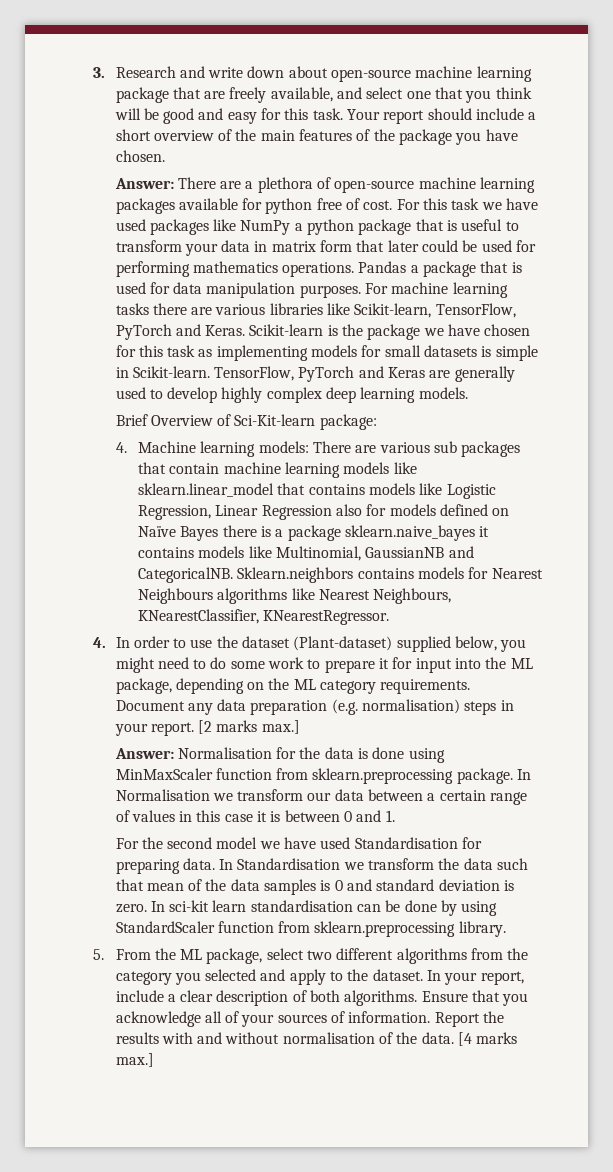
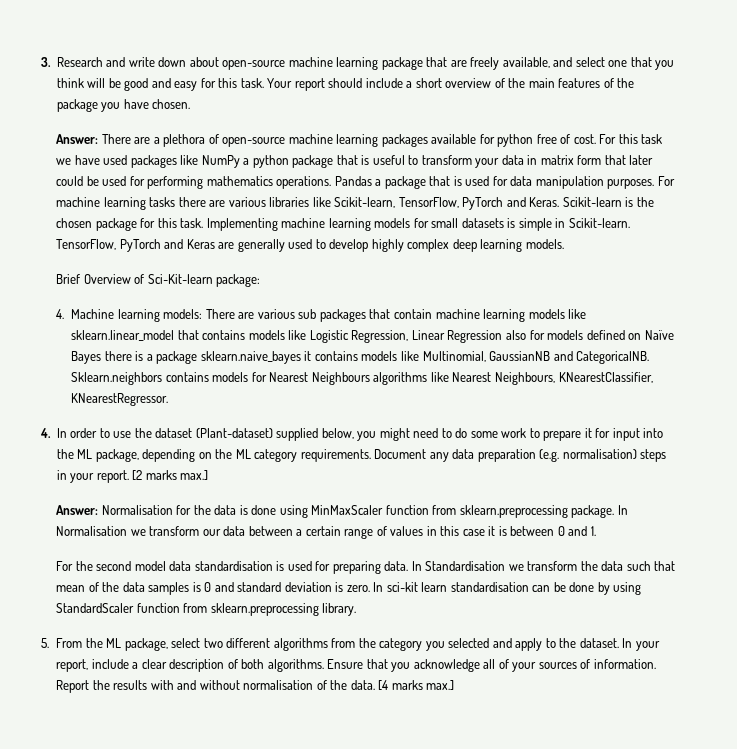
- Scikit-learn is the package we have chosen for this task as implementing models for small datasets is simple in Scikit-learn.
+ Scikit-learn is the chosen package for this task. Implementing machine learning models for small datasets is simple in Scikit-learn.
- For the second model we have used Standardisation for preparing data.
+ For the second model data standardisation is used for preparing data.

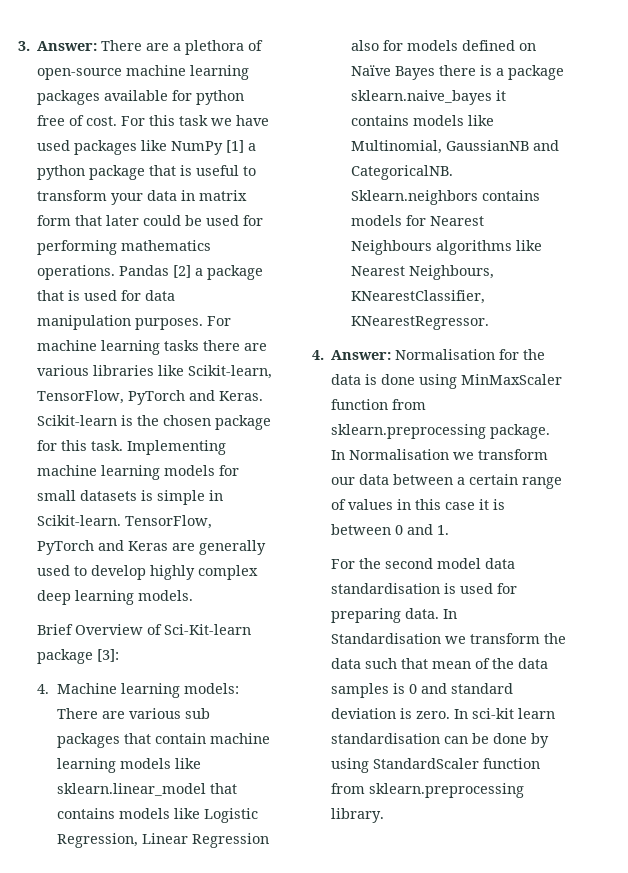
- 3. Research and write down about open-source machine learning package that are freely available, and select one that you think will be good and easy for this task. Your report should include a short overview of the main features of the package you have chosen.
- Answer: There are a plethora of open-source machine learning packages available for python free of cost.
+ 3. Answer: There are a plethora of open-source machine learning packages available for python free of cost.
- For this task we have used packages like NumPy a python package that is useful to transform your data in matrix form that later could be used for performing mathematics operations.
+ For this task we have used packages like NumPy [1] a python package that is useful to transform your data in matrix form that later could be used for performing mathematics operations.
- Pandas a package that is used for data manipulation purposes.
+ Pandas [2] a package that is used for data manipulation purposes.
- Brief Overview of Sci-Kit-learn package:
+ Brief Overview of Sci-Kit-learn package [3]:
- 4. In order to use the dataset (Plant-dataset) supplied below, you might need to do some work to prepare it for input into the ML package, depending on the ML category requirements. Document any data preparation (e.g. normalisation) steps in your report. [2 marks max.]
- Answer: Normalisation for the data is done using MinMaxScaler function from sklearn.preprocessing package.
+ 4. Answer: Normalisation for the data is done using MinMaxScaler function from sklearn.preprocessing package.
- 5. From the ML package, select two different algorithms from the category you selected and apply to the dataset. In your report, include a clear description of both algorithms. Ensure that you acknowledge all of your sources of information. Report the results with and without normalisation of the data. [4 marks max.]

